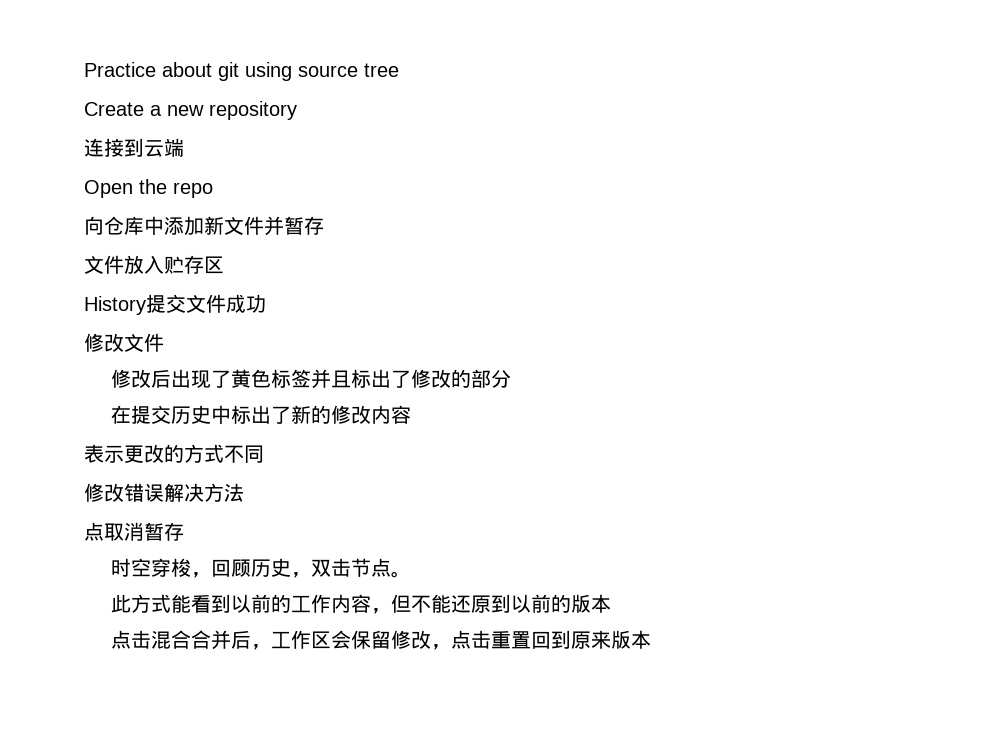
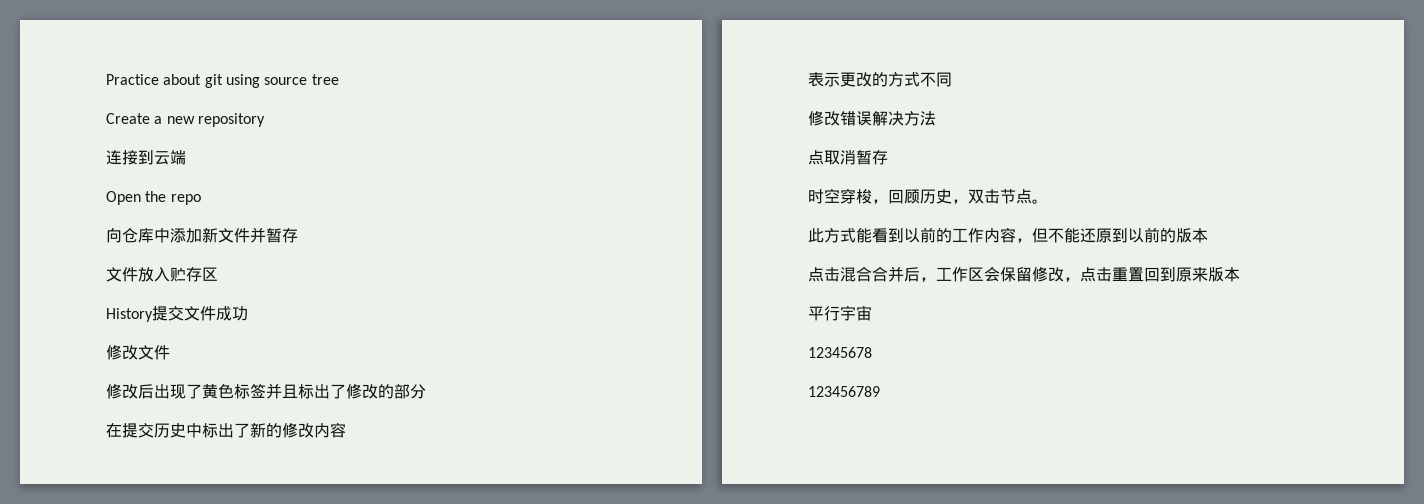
+ 平行宇宙
+ 12345678
+ 123456789

